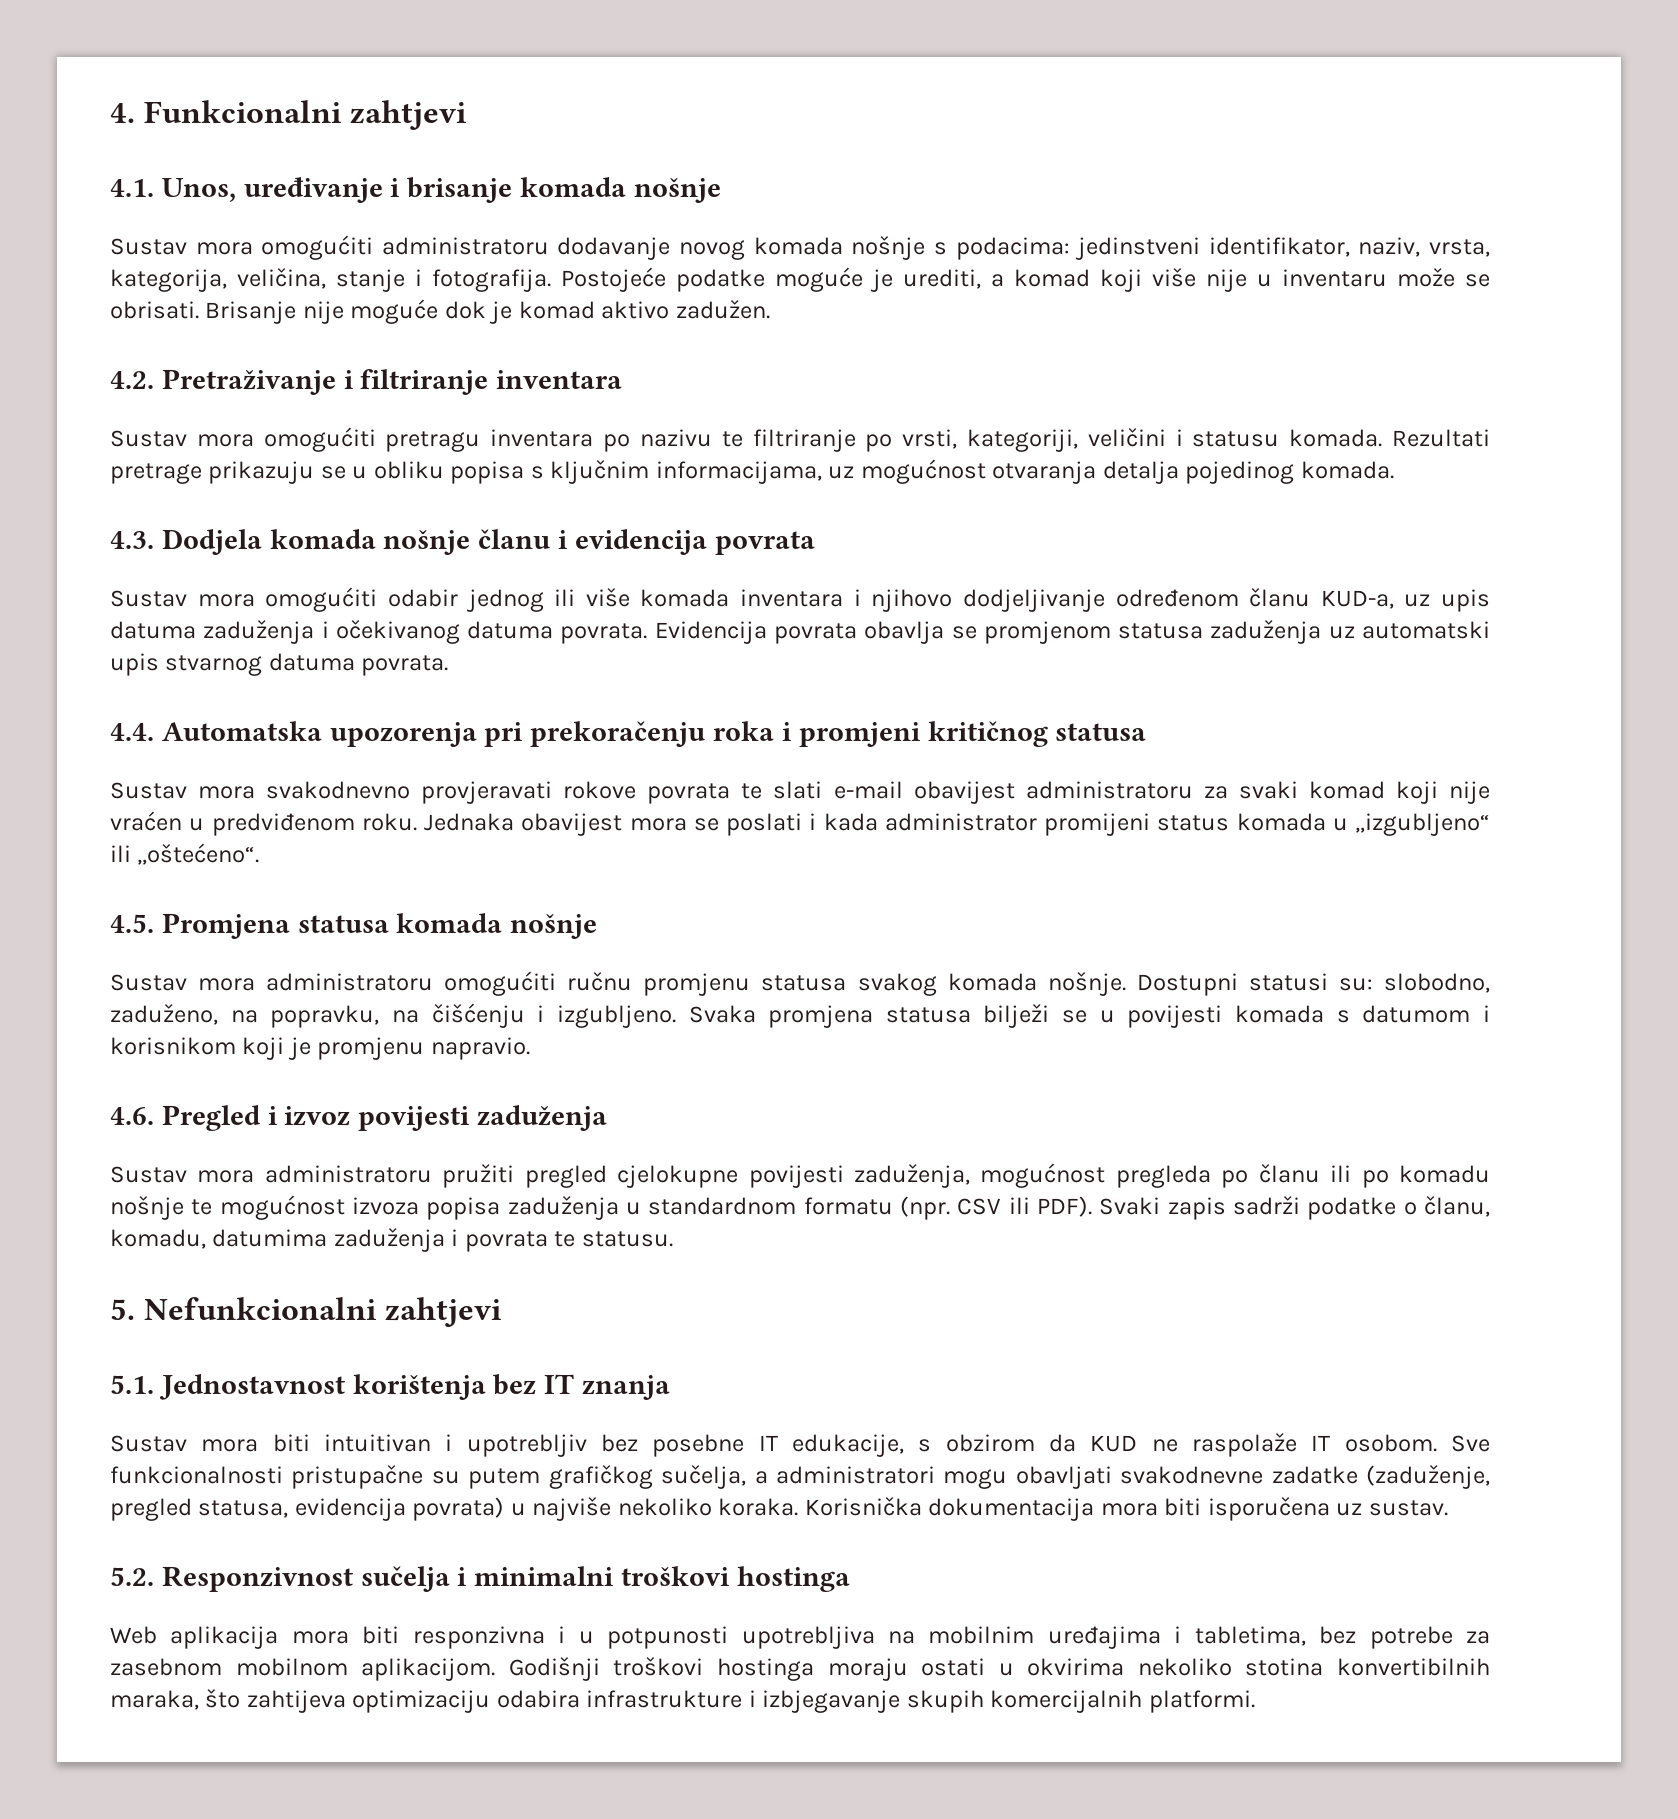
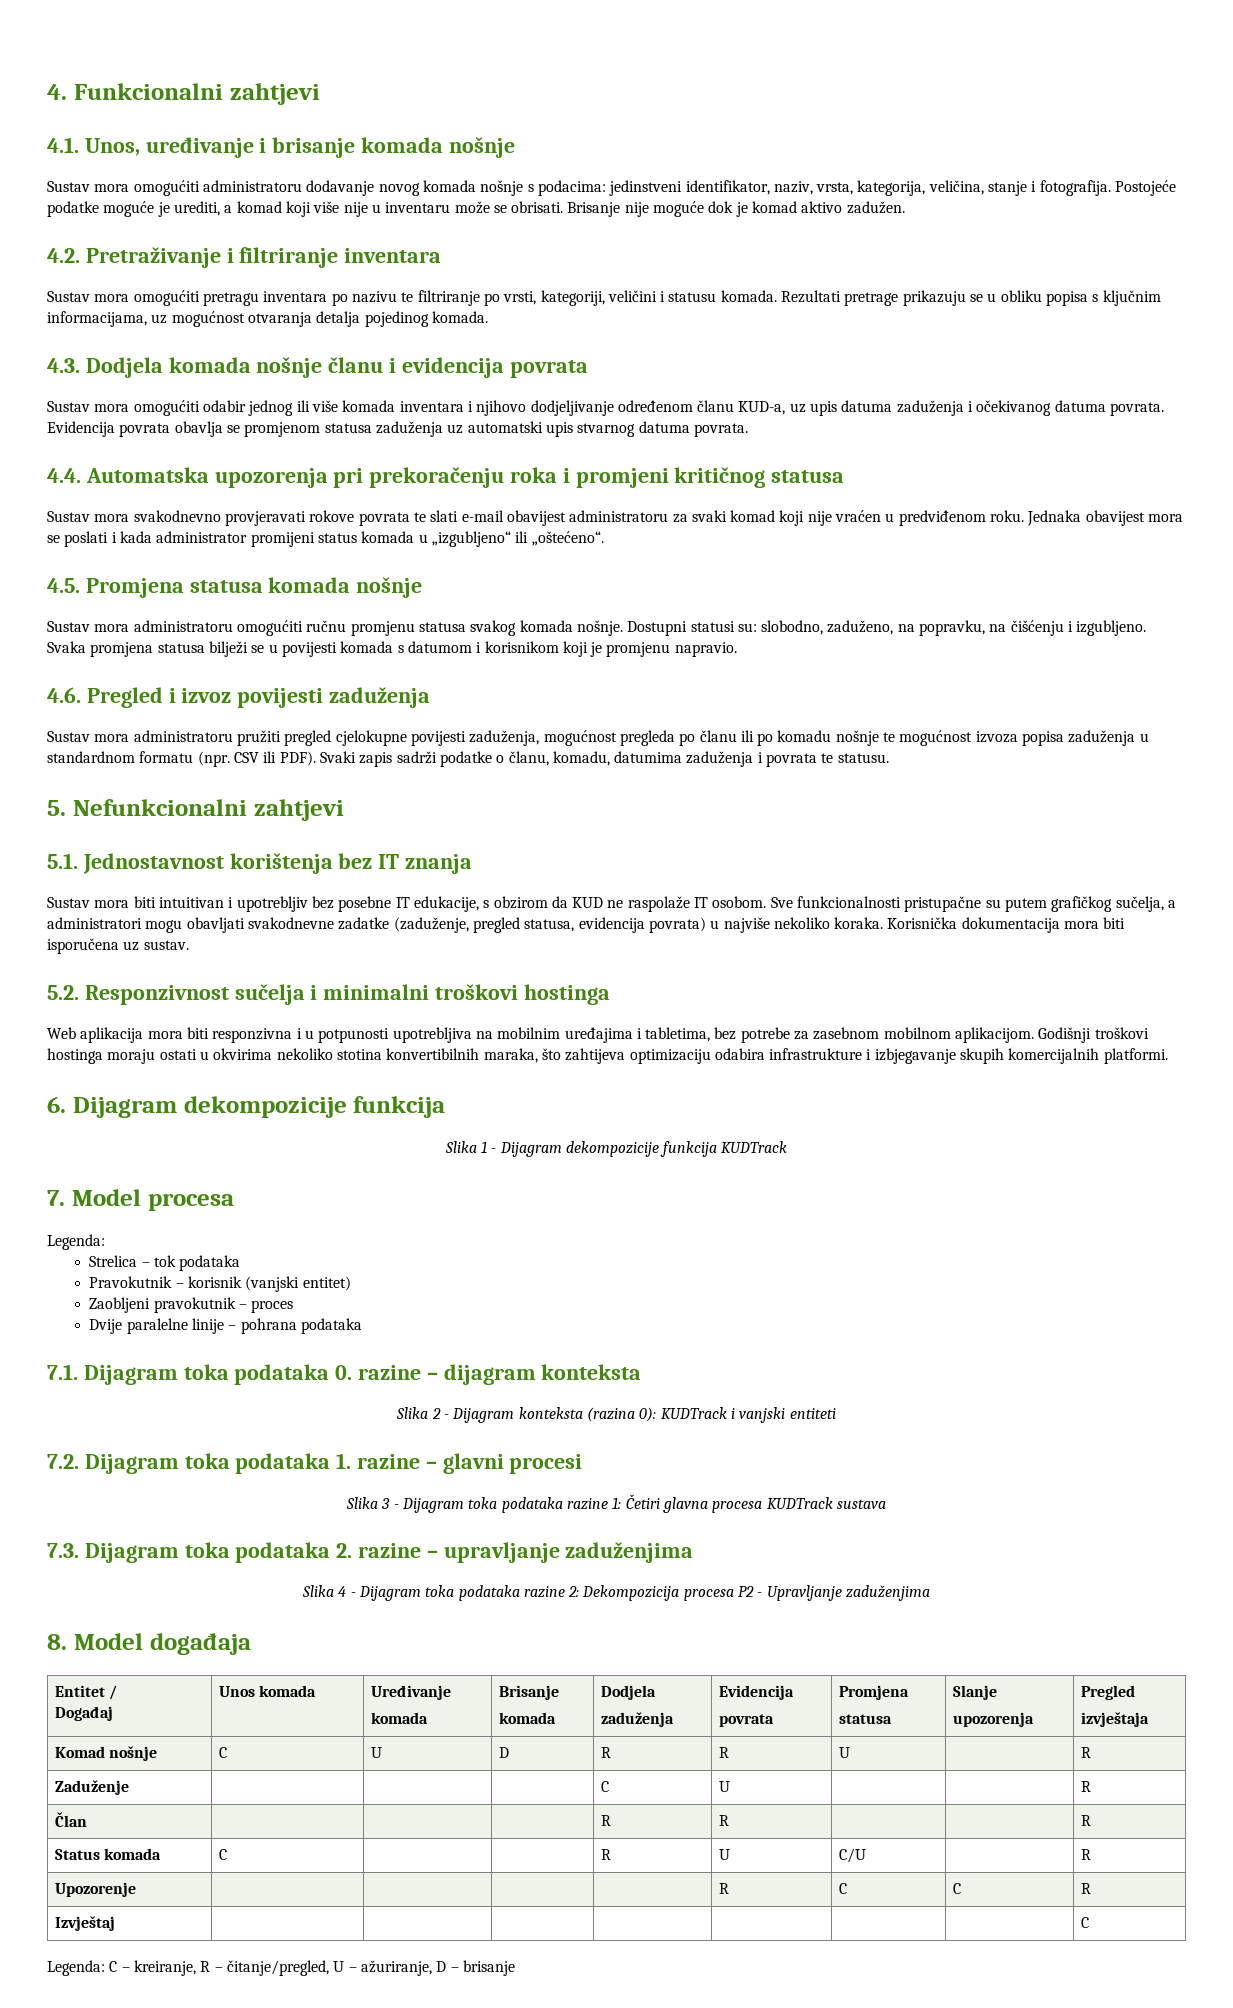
+ 6. Dijagram dekompozicije funkcija
+ Slika 1 - Dijagram dekompozicije funkcija KUDTrack
+ 7. Model procesa
+ Legenda:
+ Strelica – tok podataka
+ Pravokutnik – korisnik (vanjski entitet)
+ Zaobljeni pravokutnik – proces
+ Dvije paralelne linije – pohrana podataka
+ 7.1. Dijagram toka podataka 0. razine – dijagram konteksta
+ Slika 2 - Dijagram konteksta (razina 0): KUDTrack i vanjski entiteti
+ 7.2. Dijagram toka podataka 1. razine – glavni procesi
+ Slika 3 - Dijagram toka podataka razine 1: Četiri glavna procesa KUDTrack sustava
+ 7.3. Dijagram toka podataka 2. razine – upravljanje zaduženjima
+ Slika 4 - Dijagram toka podataka razine 2: Dekompozicija procesa P2 - Upravljanje zaduženjima
+ 8. Model događaja
+ Entitet /
+ Događaj | Unos komada | Uređivanje
+ komada | Brisanje
+ komada | Dodjela
+ zaduženja | Evidencija
+ povrata | Promjena
+ statusa | Slanje
+ upozorenja | Pregled
+ izvještaja
+ Komad nošnje | C | U | D | R | R | U | | R
+ Zaduženje | | | | C | U | | | R
+ Član | | | | R | R | | | R
+ Status komada | C | | | R | U | C/U | | R
+ Upozorenje | | | | | R | C | C | R
+ Izvještaj | | | | | | | | C
+ Legenda: C – kreiranje, R – čitanje/pregled, U – ažuriranje, D – brisanje

